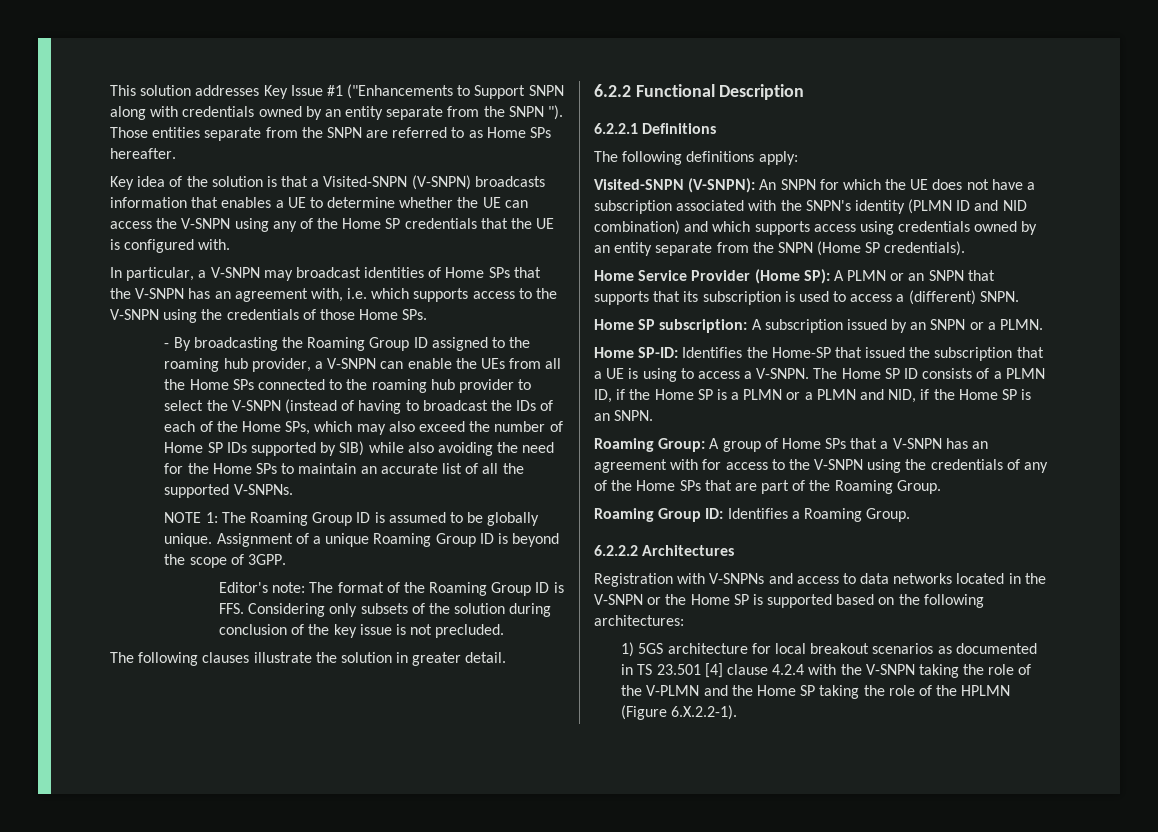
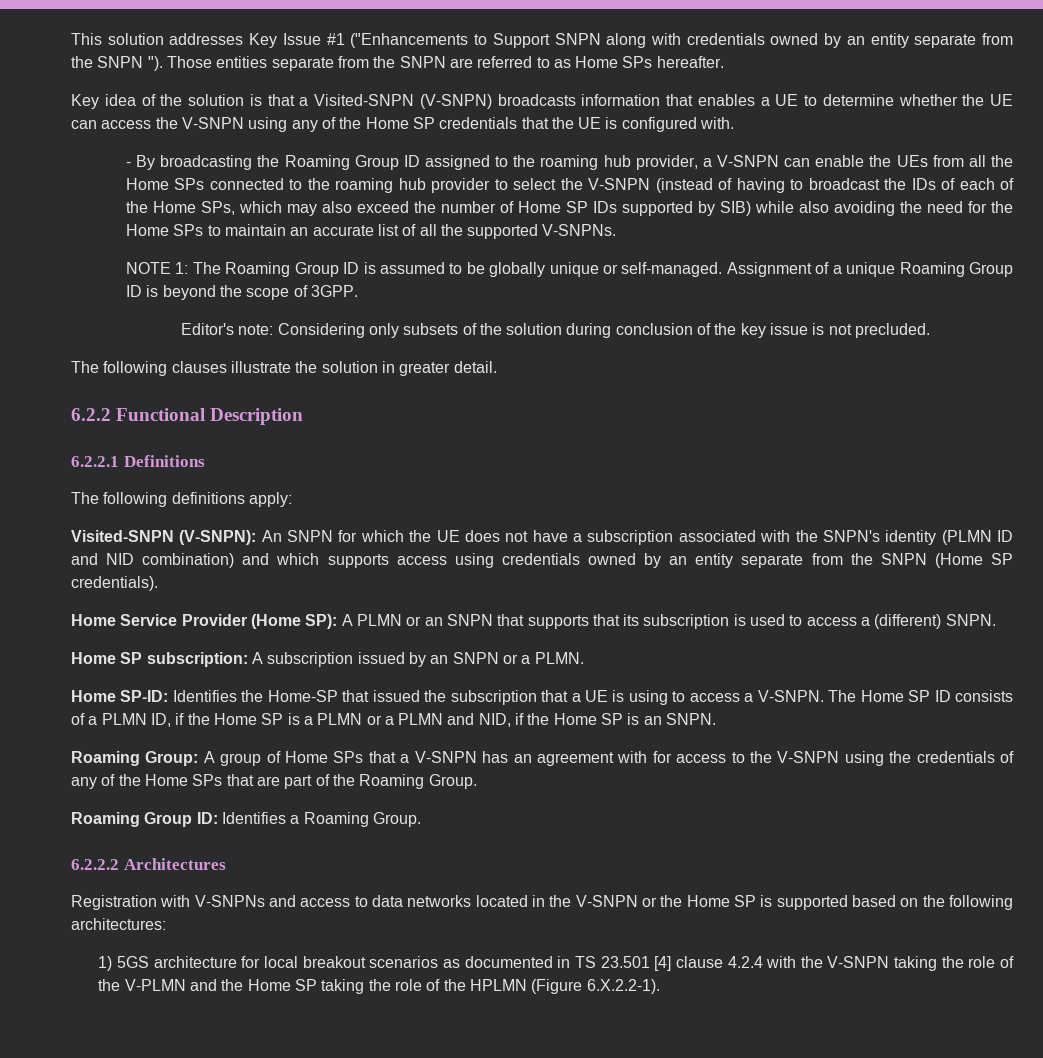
- In particular, a V-SNPN may broadcast identities of Home SPs that the V-SNPN has an agreement with, i.e. which supports access to the V-SNPN using the credentials of those Home SPs.
- NOTE 1: The Roaming Group ID is assumed to be globally unique.
+ NOTE 1: The Roaming Group ID is assumed to be globally unique or self-managed.
- Editor's note: The format of the Roaming Group ID is FFS. Considering only subsets of the solution during conclusion of the key issue is not precluded.
+ Editor's note: Considering only subsets of the solution during conclusion of the key issue is not precluded.

